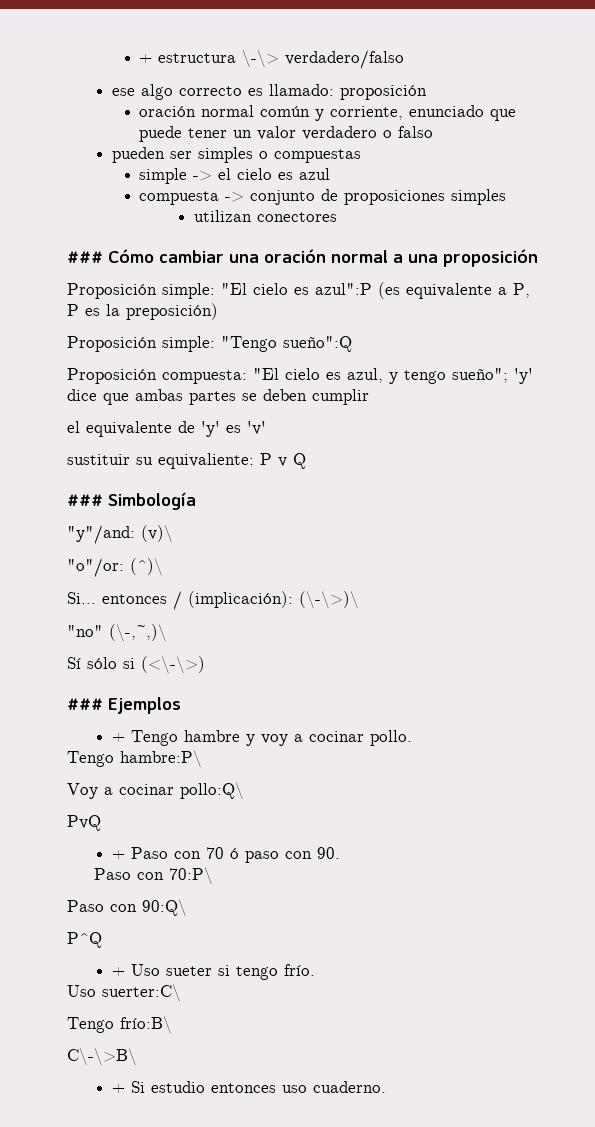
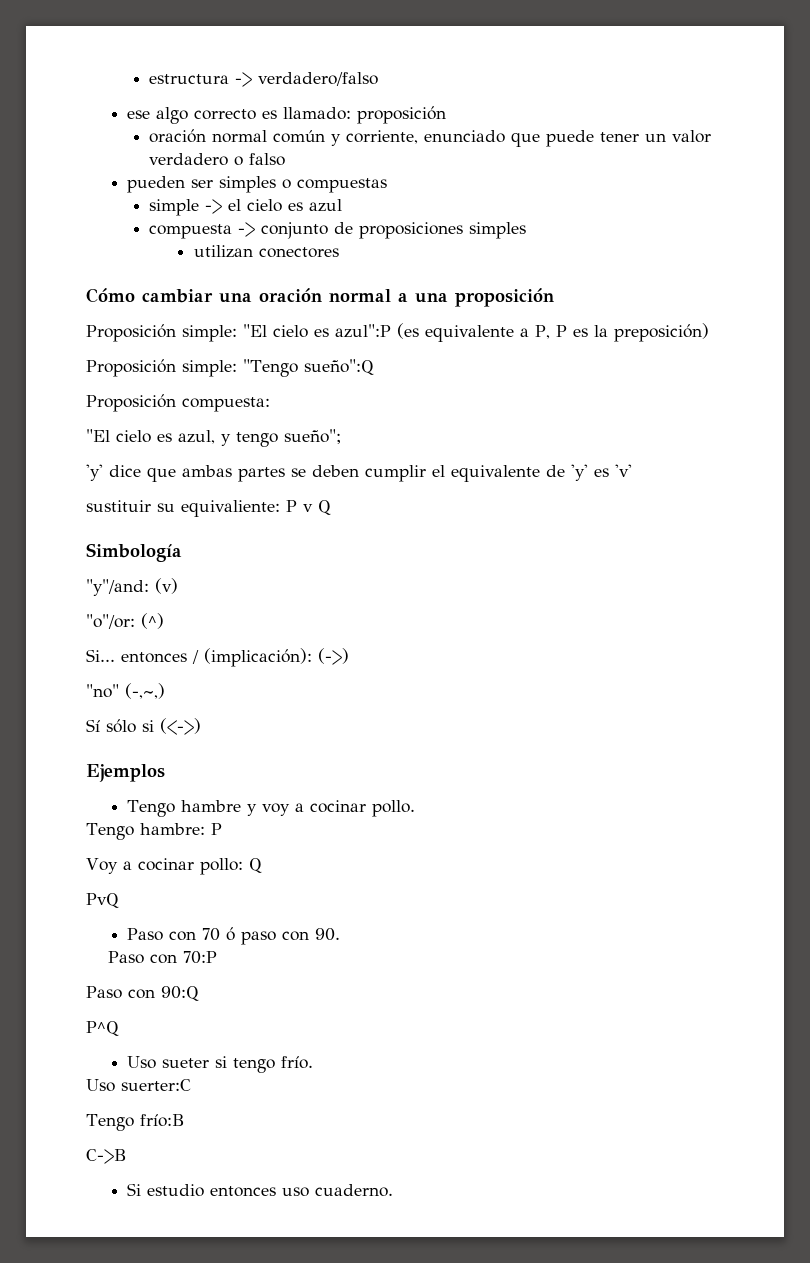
- + estructura \-\> verdadero/falso
+ estructura -> verdadero/falso
- ### Cómo cambiar una oración normal a una proposición
+ Cómo cambiar una oración normal a una proposición
- Proposición compuesta: "El cielo es azul, y tengo sueño"; 'y' dice que ambas partes se deben cumplir
- el equivalente de 'y' es 'v'
+ Proposición compuesta:
+ "El cielo es azul, y tengo sueño";
+ 'y' dice que ambas partes se deben cumplir el equivalente de 'y' es 'v'
- ### Simbología
+ Simbología
- "y"/and: (v)\
+ "y"/and: (v)
- "o"/or: (^)\
+ "o"/or: (^)
- Si... entonces / (implicación): (\-\>)\
+ Si... entonces / (implicación): (->)
- "no" (\-,~,)\
+ "no" (-,~,)
- Sí sólo si (<\-\>)
- ### Ejemplos
+ Sí sólo si (<->)
+ Ejemplos
- + Tengo hambre y voy a cocinar pollo.
+ Tengo hambre y voy a cocinar pollo.
- Tengo hambre:P\
+ Tengo hambre: P
- Voy a cocinar pollo:Q\
+ Voy a cocinar pollo: Q
- + Paso con 70 ó paso con 90.
+ Paso con 70 ó paso con 90.
- Paso con 70:P\
- Paso con 90:Q\
+ Paso con 70:P
+ Paso con 90:Q
- + Uso sueter si tengo frío.
+ Uso sueter si tengo frío.
- Uso suerter:C\
- Tengo frío:B\
- C\-\>B\
- + Si estudio entonces uso cuaderno.
+ Uso suerter:C
+ Tengo frío:B
+ C->B
+ Si estudio entonces uso cuaderno.

